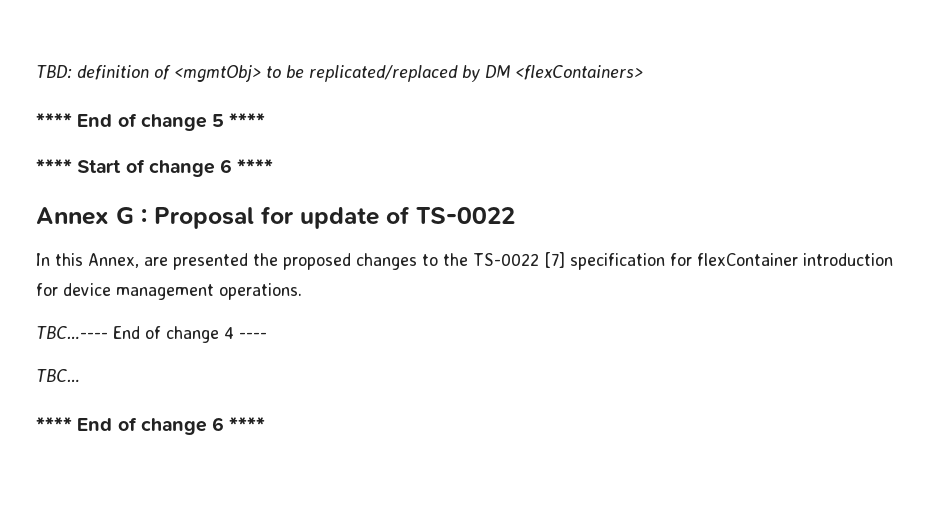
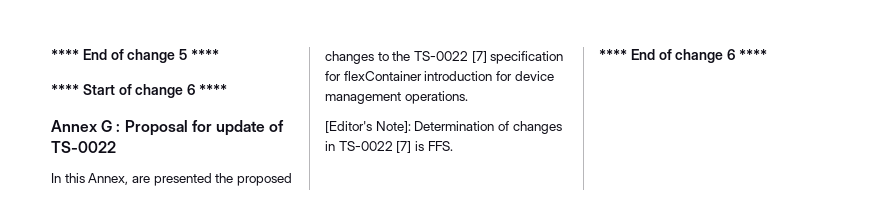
- TBD: definition of <mgmtObj> to be replicated/replaced by DM <flexContainers>
- TBC…---- End of change 4 ----
- TBC…
+ [Editor's Note]: Determination of changes in TS-0022 [7] is FFS.

